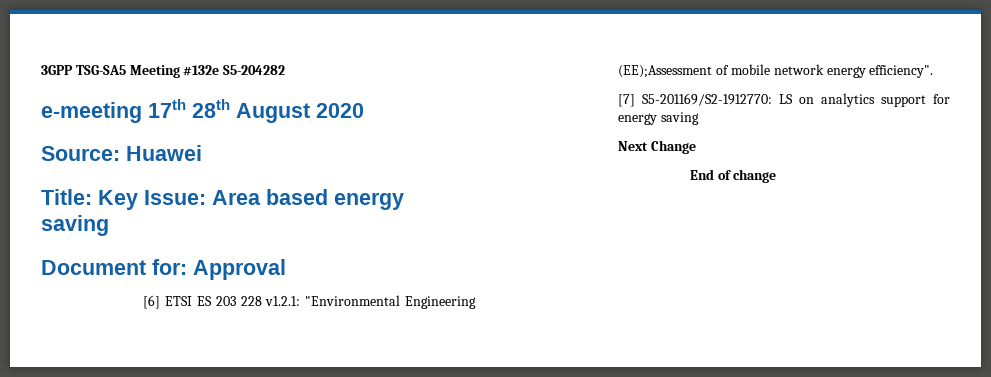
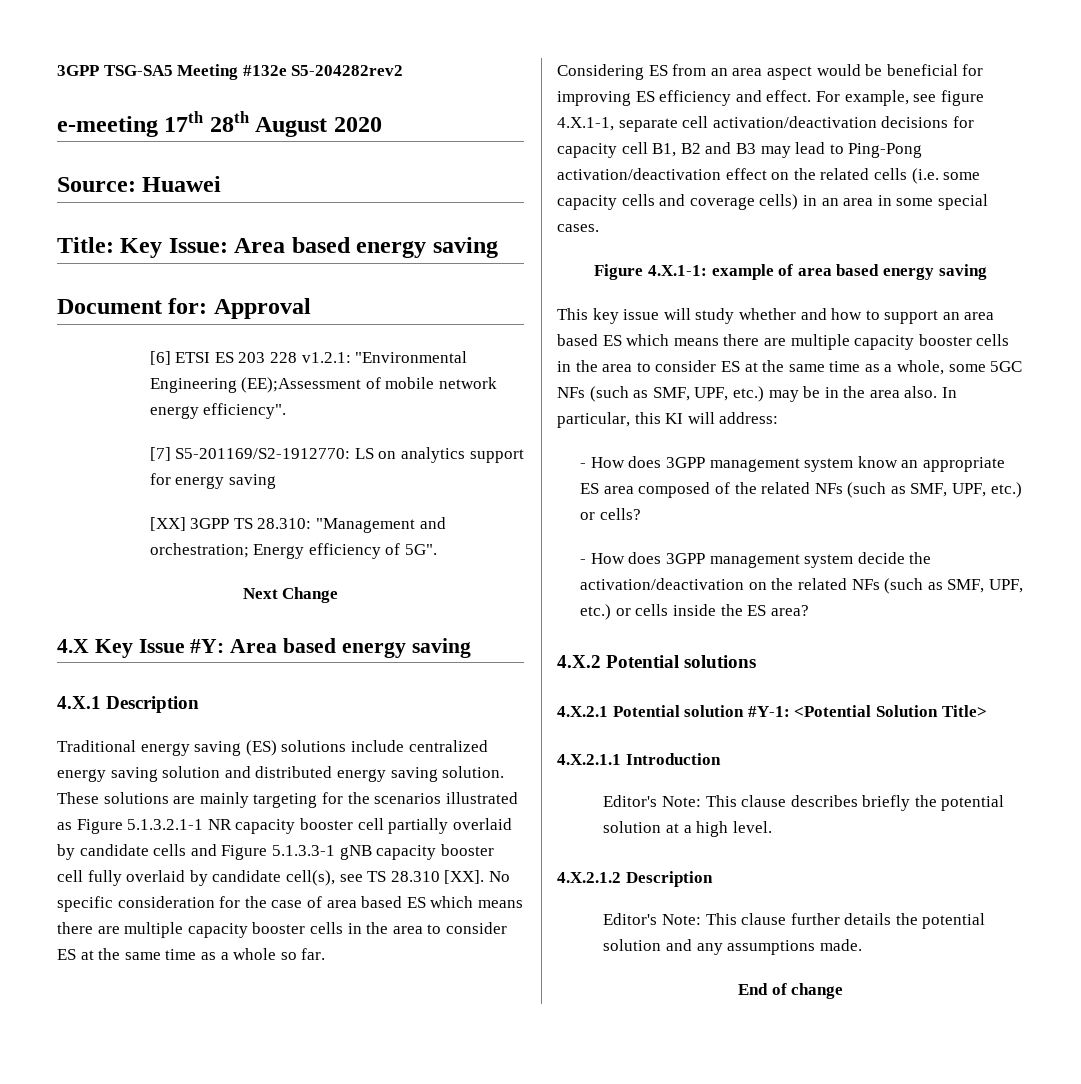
- 3GPP TSG-SA5 Meeting #132e S5-204282
+ 3GPP TSG-SA5 Meeting #132e S5-204282rev2
+ [XX] 3GPP TS 28.310: "Management and orchestration; Energy efficiency of 5G".
  Next Change
+ 4.X Key Issue #Y: Area based energy saving
+ 4.X.1 Description
+ Traditional energy saving (ES) solutions include centralized energy saving solution and distributed energy saving solution. These solutions are mainly targeting for the scenarios illustrated as Figure 5.1.3.2.1-1 NR capacity booster cell partially overlaid by candidate cells and Figure 5.1.3.3-1 gNB capacity booster cell fully overlaid by candidate cell(s), see TS 28.310 [XX]. No specific consideration for the case of area based ES which means there are multiple capacity booster cells in the area to consider ES at the same time as a whole so far.
+ Considering ES from an area aspect would be beneficial for improving ES efficiency and effect. For example, see figure 4.X.1-1, separate cell activation/deactivation decisions for capacity cell B1, B2 and B3 may lead to Ping-Pong activation/deactivation effect on the related cells (i.e. some capacity cells and coverage cells) in an area in some special cases.
+ Figure 4.X.1-1: example of area based energy saving
+ This key issue will study whether and how to support an area based ES which means there are multiple capacity booster cells in the area to consider ES at the same time as a whole, some 5GC NFs (such as SMF, UPF, etc.) may be in the area also. In particular, this KI will address:
+ - How does 3GPP management system know an appropriate ES area composed of the related NFs (such as SMF, UPF, etc.) or cells?
+ - How does 3GPP management system decide the activation/deactivation on the related NFs (such as SMF, UPF, etc.) or cells inside the ES area?
+ 4.X.2 Potential solutions
+ 4.X.2.1 Potential solution #Y-1: <Potential Solution Title>
+ 4.X.2.1.1 Introduction
+ Editor's Note: This clause describes briefly the potential solution at a high level.
+ 4.X.2.1.2 Description
+ Editor's Note: This clause further details the potential solution and any assumptions made.

